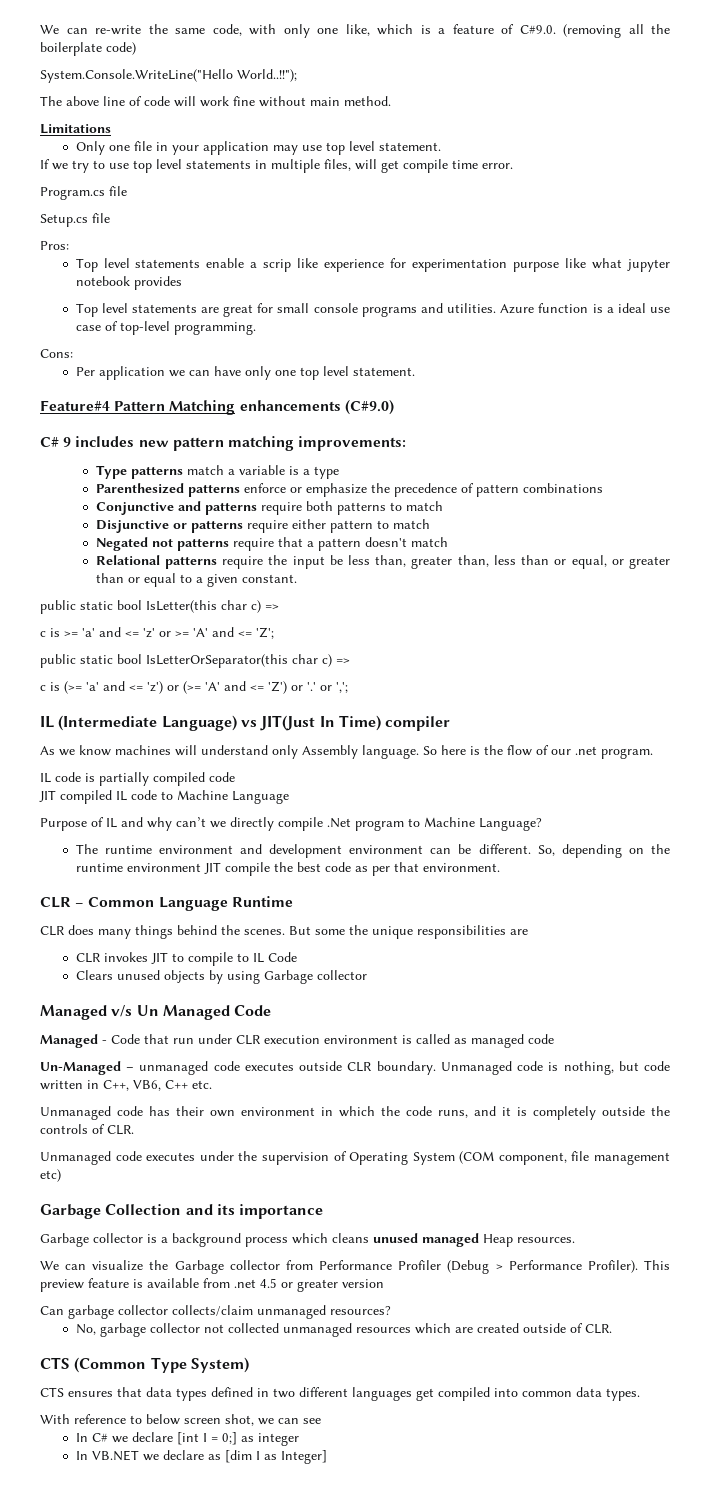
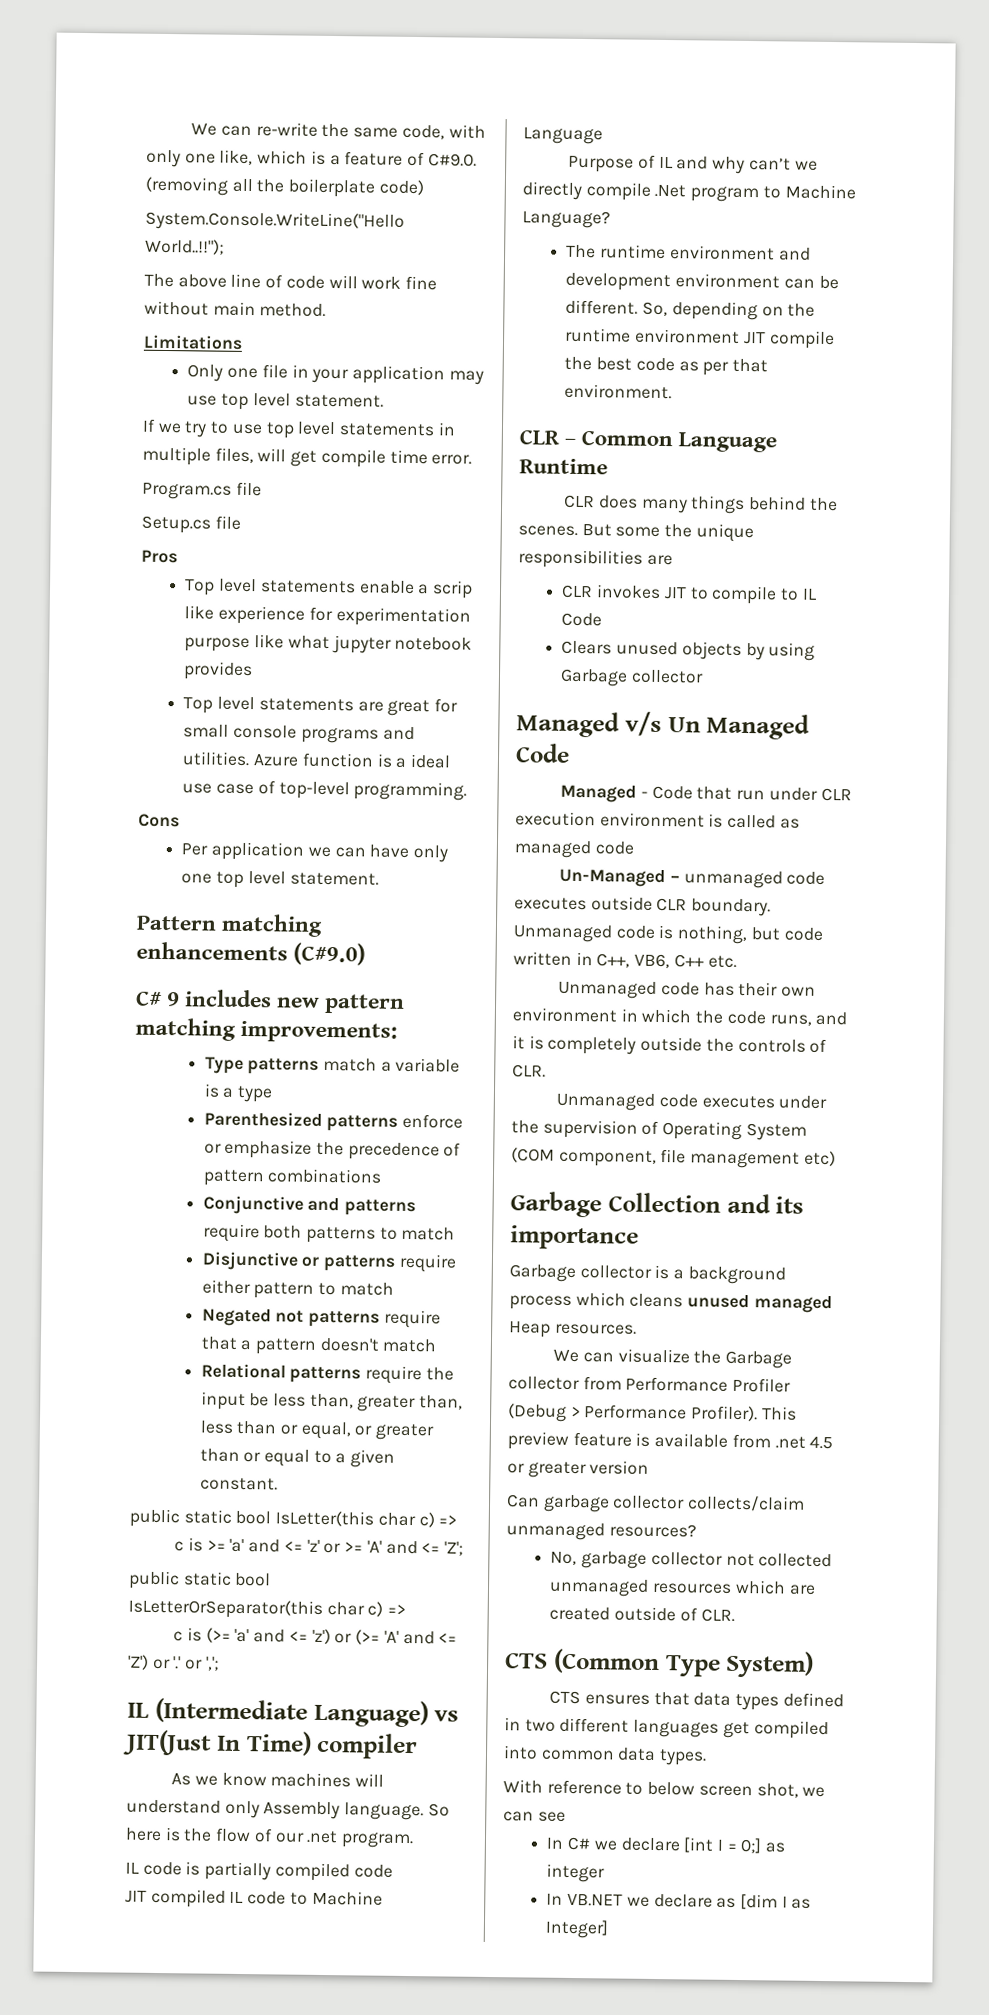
- Pros:
+ Pros
- Cons:
+ Cons
- Feature#4 Pattern Matching enhancements (C#9.0)
+ Pattern matching enhancements (C#9.0)

